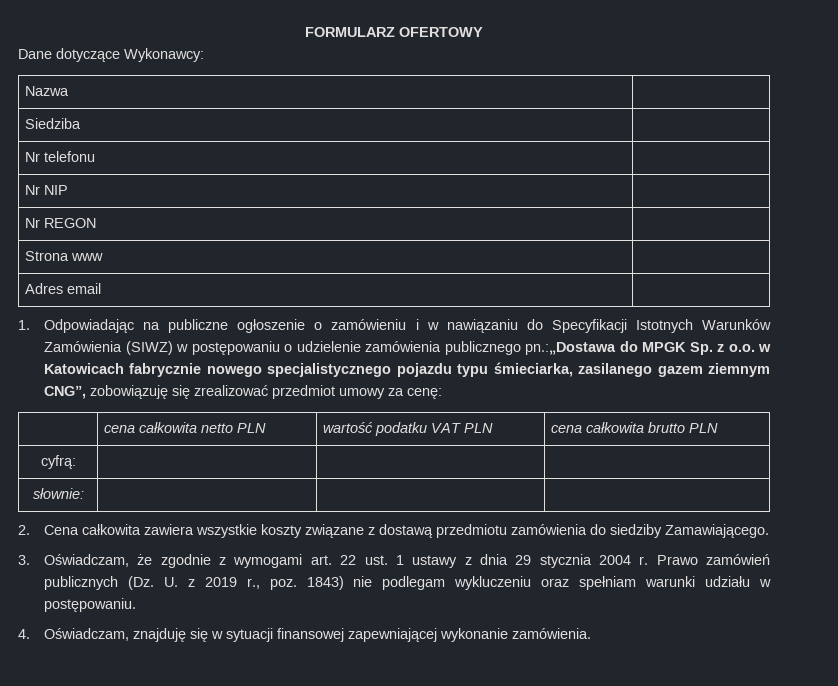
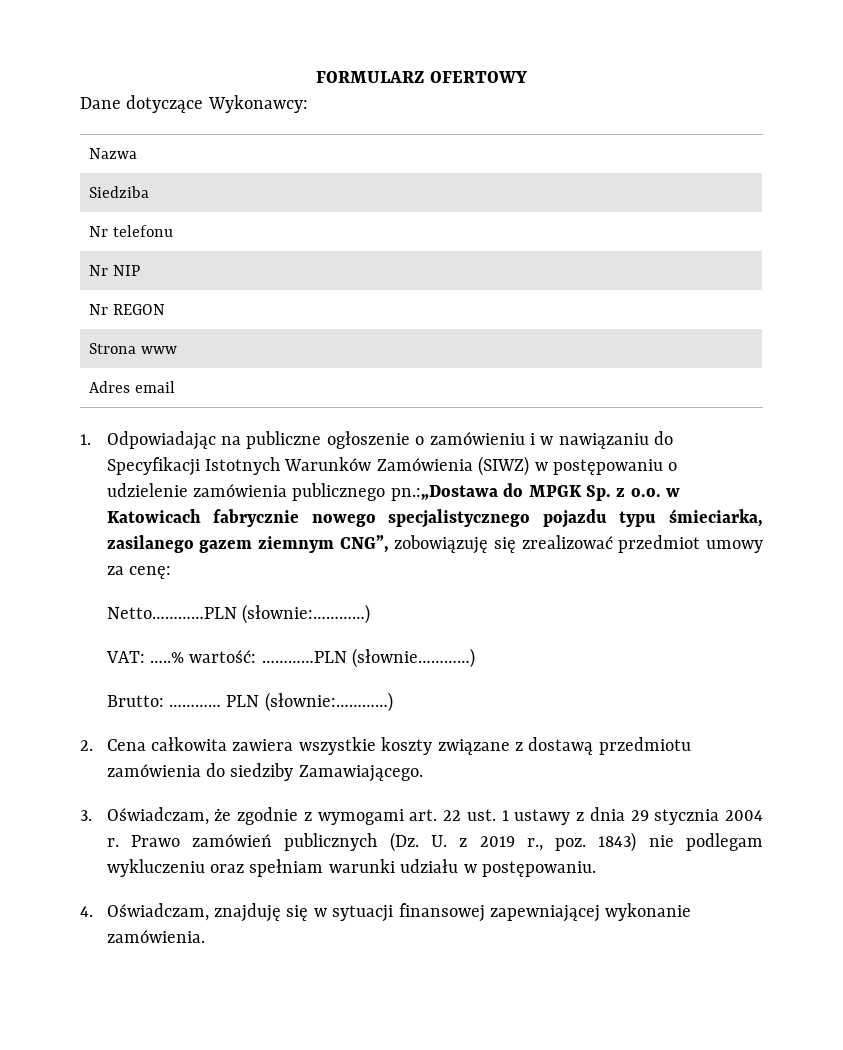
- | cena całkowita netto PLN | wartość podatku VAT PLN | cena całkowita brutto PLN
- cyfrą: | | |
- słownie: | | |
+ Netto…………PLN (słownie:…………)
+ VAT: …..% wartość: …………PLN (słownie…………)
+ Brutto: ………… PLN (słownie:…………)

